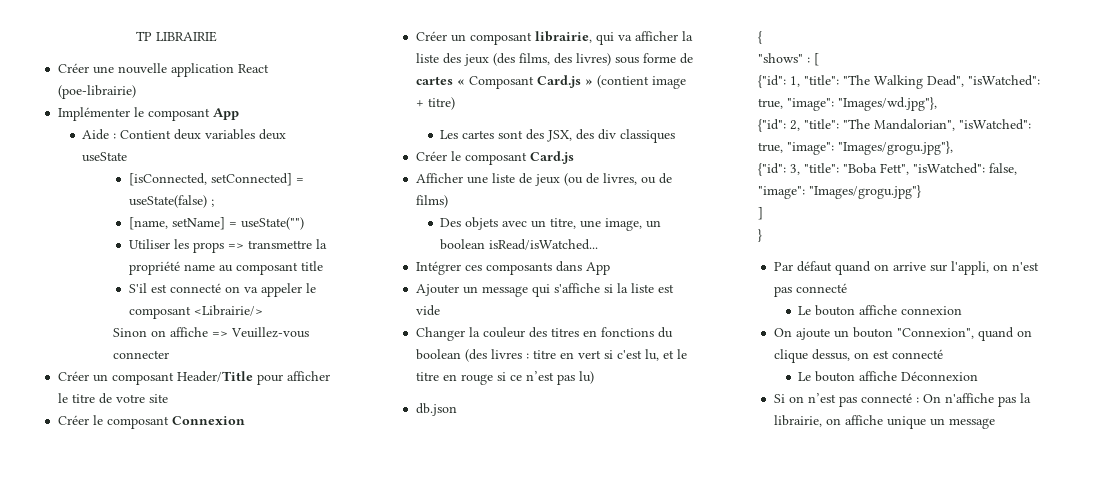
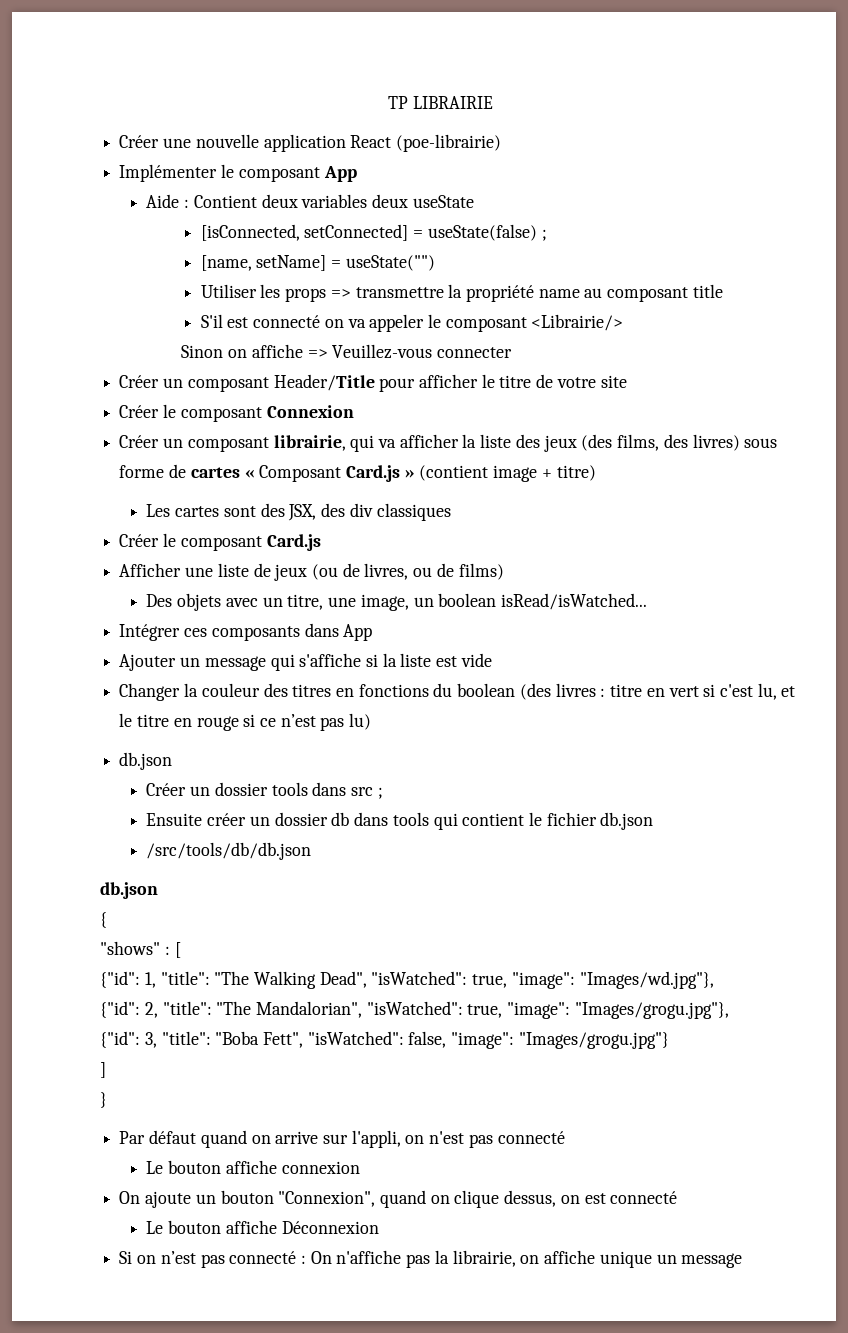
+ Créer un dossier tools dans src ;
+ Ensuite créer un dossier db dans tools qui contient le fichier db.json
+ /src/tools/db/db.json
+ db.json

